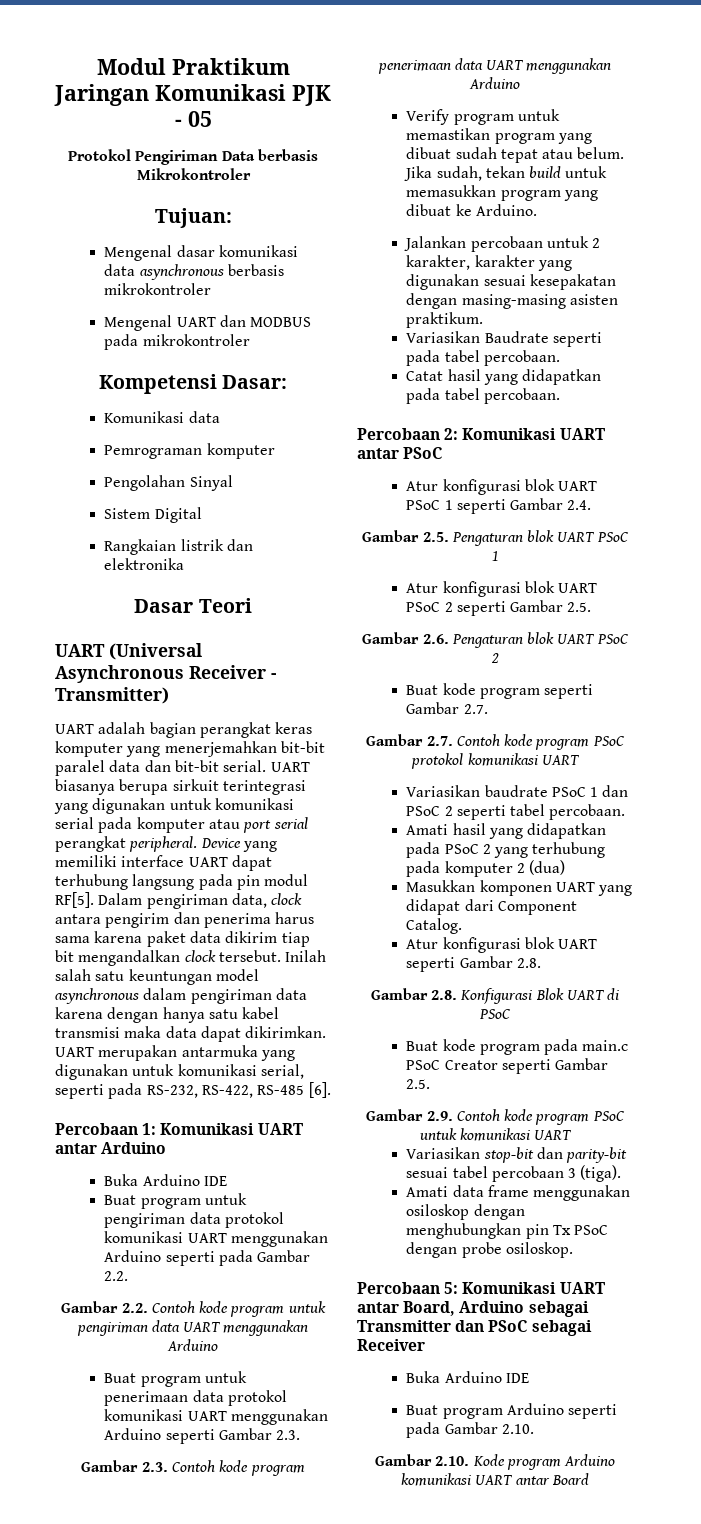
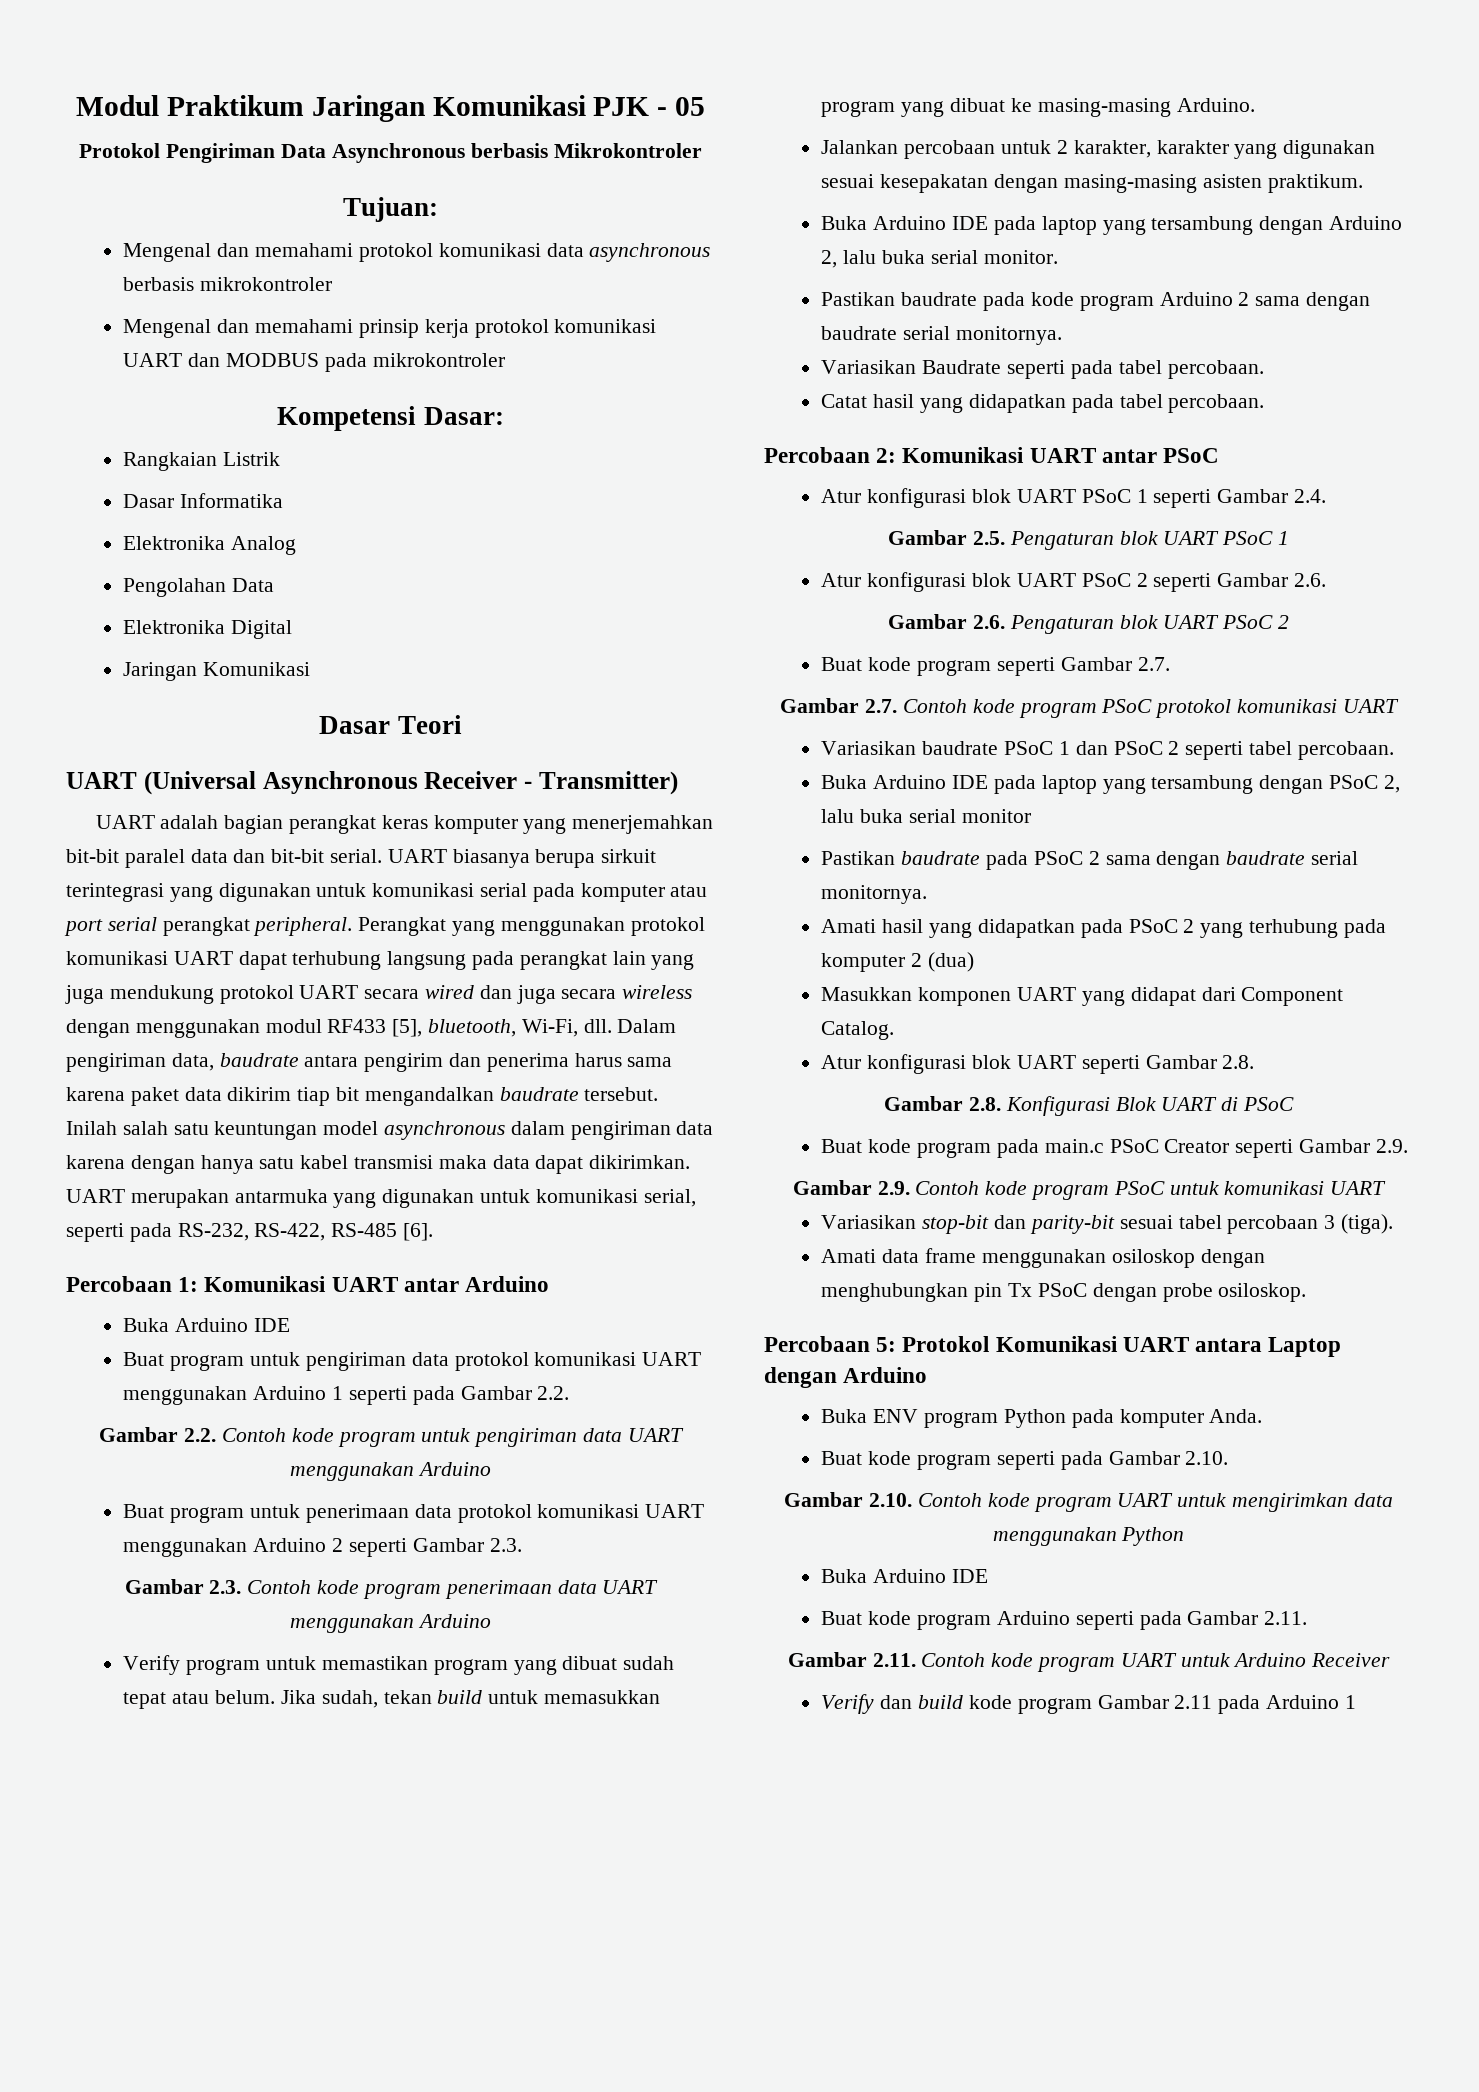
- Protokol Pengiriman Data berbasis Mikrokontroler
+ Protokol Pengiriman Data Asynchronous berbasis Mikrokontroler
- Mengenal dasar komunikasi data asynchronous berbasis mikrokontroler
+ Mengenal dan memahami protokol komunikasi data asynchronous berbasis mikrokontroler
- Mengenal UART dan MODBUS pada mikrokontroler
+ Mengenal dan memahami prinsip kerja protokol komunikasi UART dan MODBUS pada mikrokontroler
- Komunikasi data
- Pemrograman komputer
+ Rangkaian Listrik
+ Dasar Informatika
+ Elektronika Analog
- Pengolahan Sinyal
- Sistem Digital
- Rangkaian listrik dan elektronika
+ Pengolahan Data
+ Elektronika Digital
+ Jaringan Komunikasi
- Device yang memiliki interface UART dapat terhubung langsung pada pin modul RF[5].
+ Perangkat yang menggunakan protokol komunikasi UART dapat terhubung langsung pada perangkat lain yang juga mendukung protokol UART secara wired dan juga secara wireless dengan menggunakan modul RF433 [5], bluetooth, Wi-Fi, dll.
- Dalam pengiriman data, clock antara pengirim dan penerima harus sama karena paket data dikirim tiap bit mengandalkan clock tersebut.
+ Dalam pengiriman data, baudrate antara pengirim dan penerima harus sama karena paket data dikirim tiap bit mengandalkan baudrate tersebut.
- Buat program untuk pengiriman data protokol komunikasi UART menggunakan Arduino seperti pada Gambar 2.2.
+ Buat program untuk pengiriman data protokol komunikasi UART menggunakan Arduino 1 seperti pada Gambar 2.2.
- Buat program untuk penerimaan data protokol komunikasi UART menggunakan Arduino seperti Gambar 2.3.
+ Buat program untuk penerimaan data protokol komunikasi UART menggunakan Arduino 2 seperti Gambar 2.3.
- Jika sudah, tekan build untuk memasukkan program yang dibuat ke Arduino.
+ Jika sudah, tekan build untuk memasukkan program yang dibuat ke masing-masing Arduino.
+ Buka Arduino IDE pada laptop yang tersambung dengan Arduino 2, lalu buka serial monitor.
+ Pastikan baudrate pada kode program Arduino 2 sama dengan baudrate serial monitornya.
- Atur konfigurasi blok UART PSoC 2 seperti Gambar 2.5.
+ Atur konfigurasi blok UART PSoC 2 seperti Gambar 2.6.
+ Buka Arduino IDE pada laptop yang tersambung dengan PSoC 2, lalu buka serial monitor
+ Pastikan baudrate pada PSoC 2 sama dengan baudrate serial monitornya.
- Buat kode program pada main.c PSoC Creator seperti Gambar 2.5.
+ Buat kode program pada main.c PSoC Creator seperti Gambar 2.9.
- Percobaan 5: Komunikasi UART antar Board, Arduino sebagai Transmitter dan PSoC sebagai Receiver
- Buka Arduino IDE
- Buat program Arduino seperti pada Gambar 2.10.
+ Percobaan 5: Protokol Komunikasi UART antara Laptop dengan Arduino
+ Buka ENV program Python pada komputer Anda.
+ Buat kode program seperti pada Gambar 2.10.
- Gambar 2.10. Kode program Arduino komunikasi UART antar Board
+ Gambar 2.10. Contoh kode program UART untuk mengirimkan data menggunakan Python
+ Buka Arduino IDE
+ Buat kode program Arduino seperti pada Gambar 2.11.
+ Gambar 2.11. Contoh kode program UART untuk Arduino Receiver
+ Verify dan build kode program Gambar 2.11 pada Arduino 1

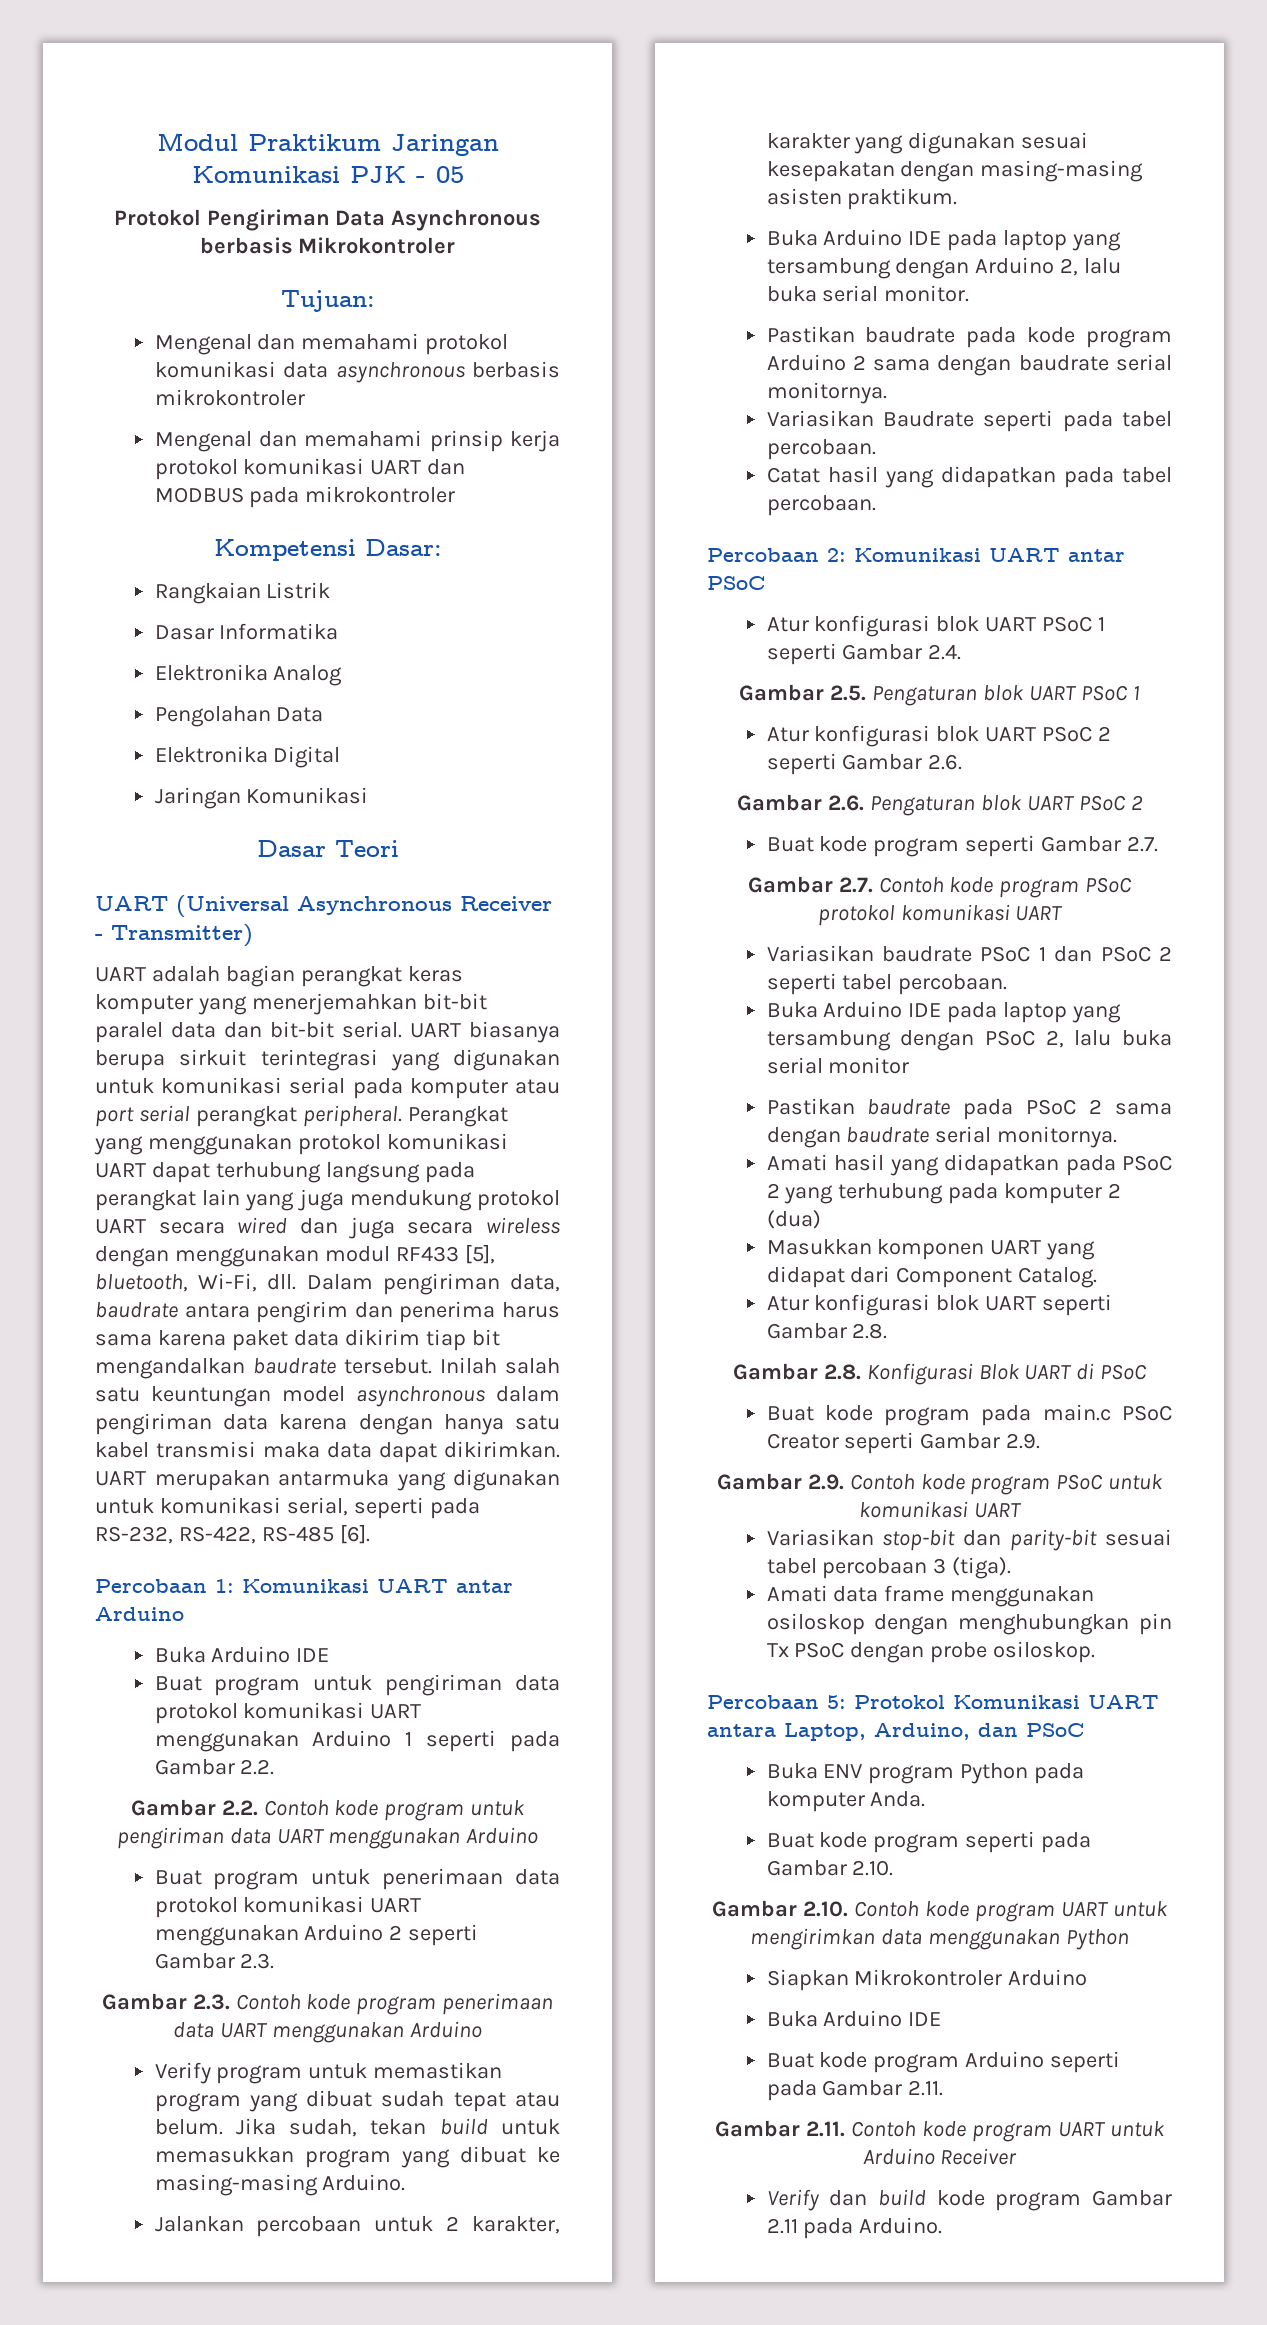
- Percobaan 5: Protokol Komunikasi UART antara Laptop dengan Arduino
+ Percobaan 5: Protokol Komunikasi UART antara Laptop, Arduino, dan PSoC
+ Siapkan Mikrokontroler Arduino
- Verify dan build kode program Gambar 2.11 pada Arduino 1
+ Verify dan build kode program Gambar 2.11 pada Arduino.

